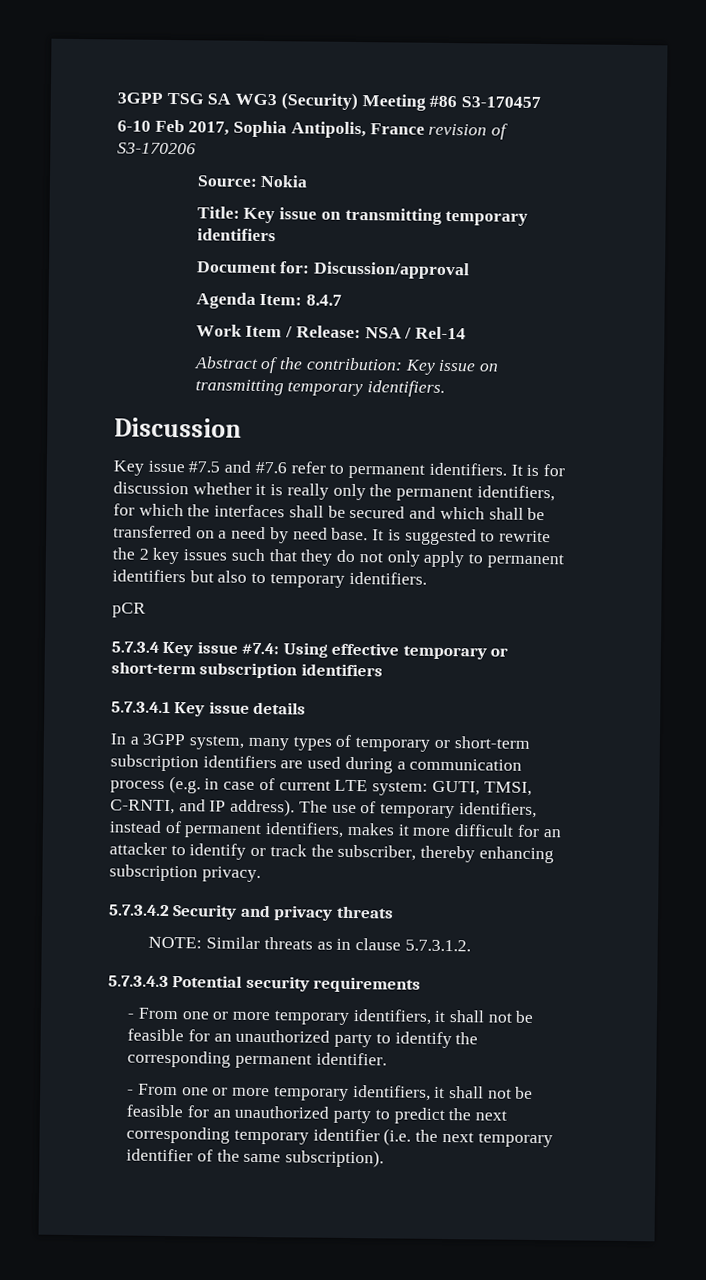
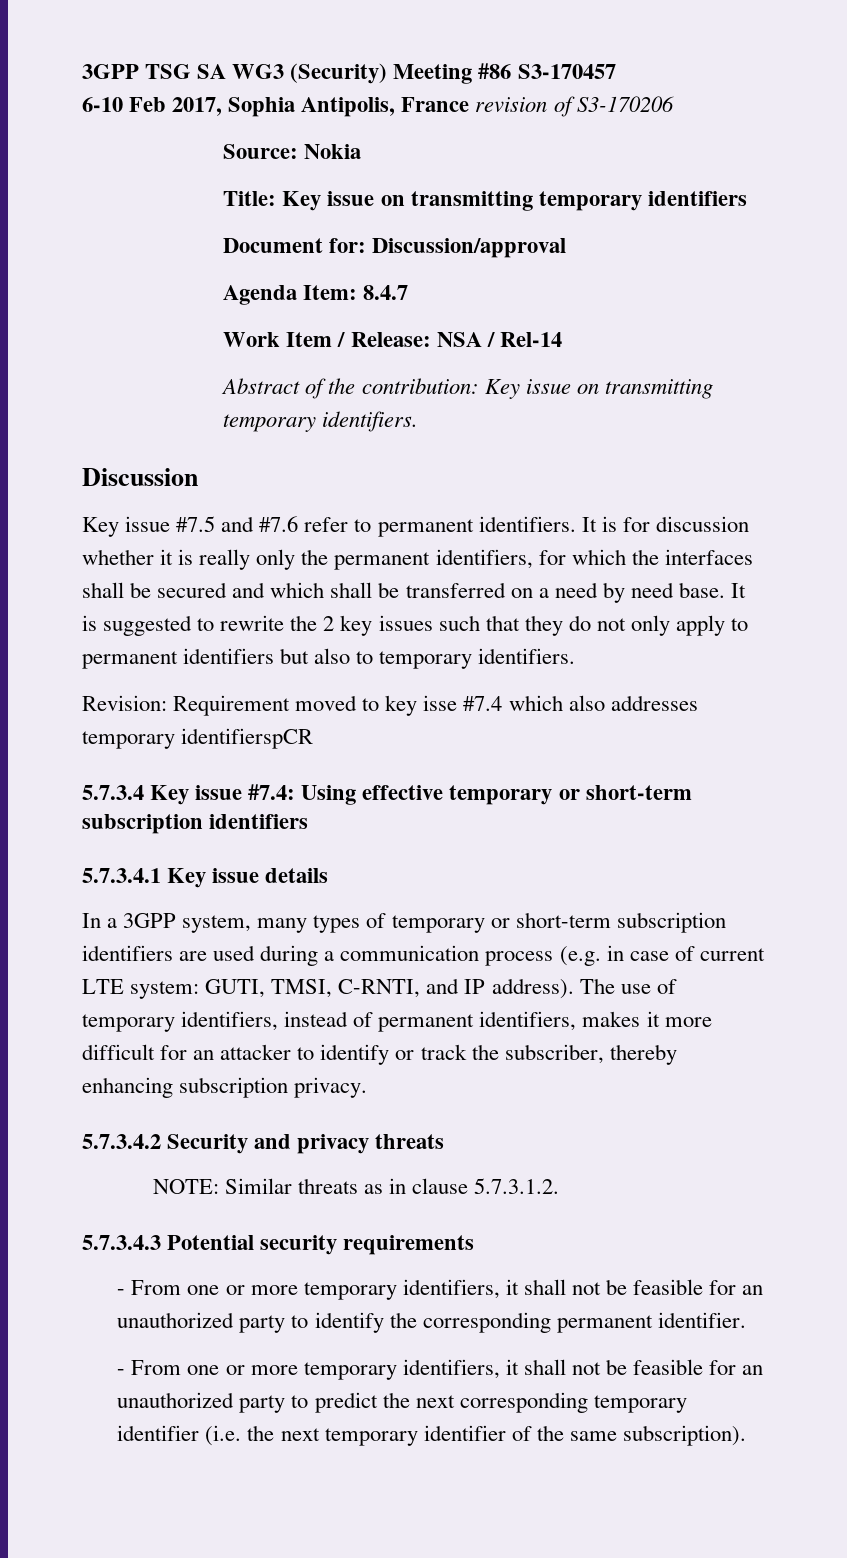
- pCR
+ Revision: Requirement moved to key isse #7.4 which also addresses temporary identifierspCR

